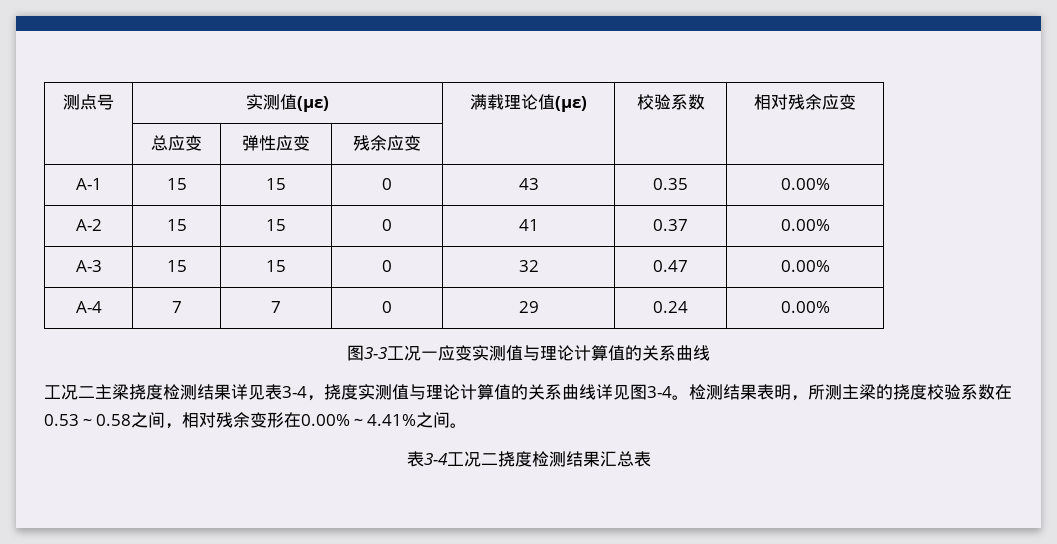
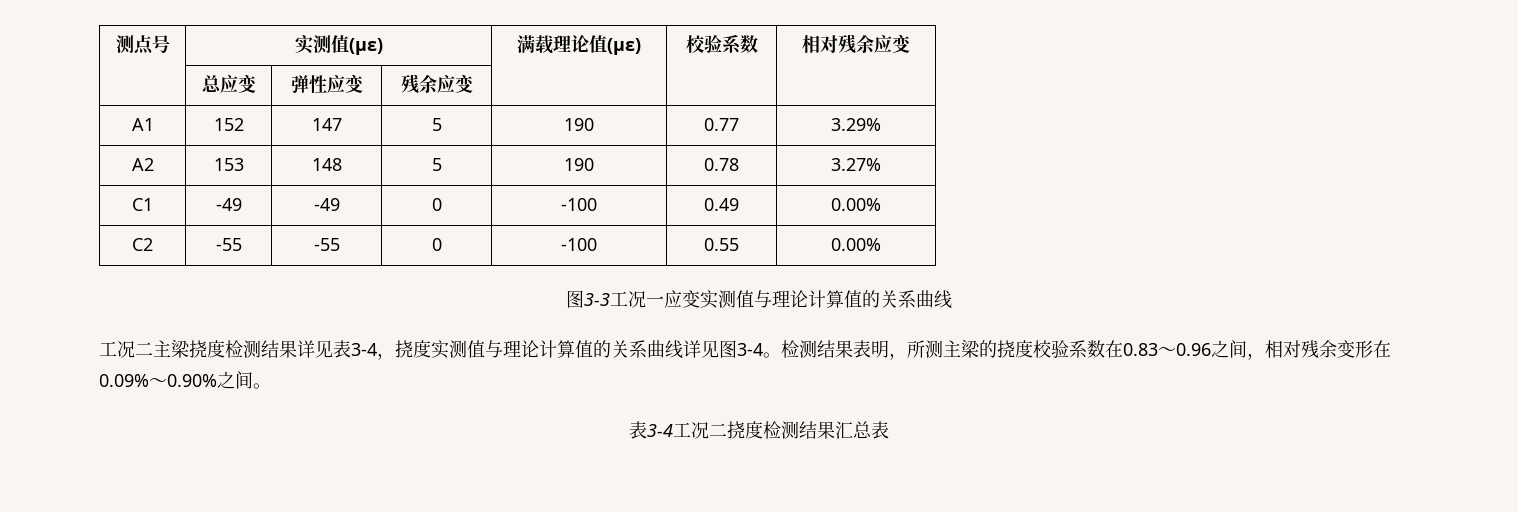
- A-1 | 15 | 15 | 0 | 43 | 0.35 | 0.00%
- A-2 | 15 | 15 | 0 | 41 | 0.37 | 0.00%
- A-3 | 15 | 15 | 0 | 32 | 0.47 | 0.00%
- A-4 | 7 | 7 | 0 | 29 | 0.24 | 0.00%
+ A1 | 152 | 147 | 5 | 190 | 0.77 | 3.29%
+ A2 | 153 | 148 | 5 | 190 | 0.78 | 3.27%
+ C1 | -49 | -49 | 0 | -100 | 0.49 | 0.00%
+ C2 | -55 | -55 | 0 | -100 | 0.55 | 0.00%
- 检测结果表明，所测主梁的挠度校验系数在0.53～0.58之间，相对残余变形在0.00%～4.41%之间。
+ 检测结果表明，所测主梁的挠度校验系数在0.83～0.96之间，相对残余变形在0.09%～0.90%之间。

